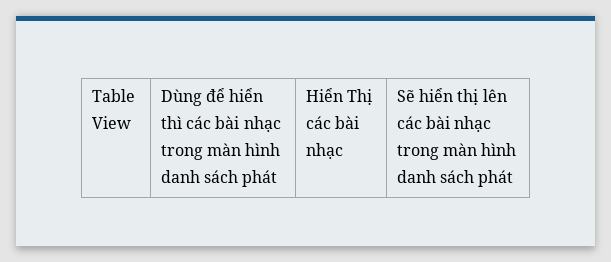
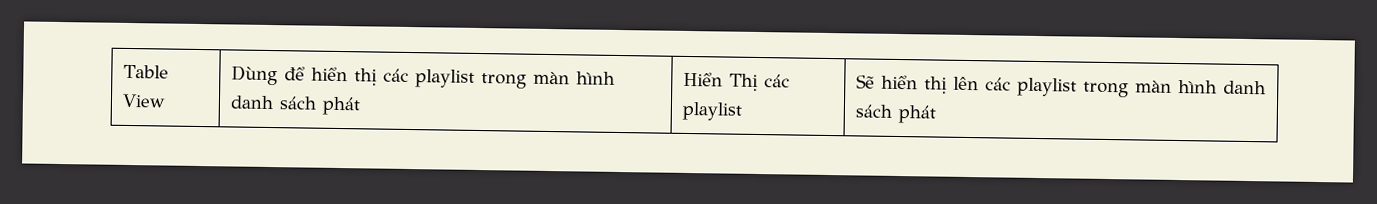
- Table View | Dùng để hiển thì các bài nhạc trong màn hình danh sách phát | Hiển Thị các bài nhạc | Sẽ hiển thị lên các bài nhạc trong màn hình danh sách phát
+ Table View | Dùng để hiển thị các playlist trong màn hình danh sách phát | Hiển Thị các playlist | Sẽ hiển thị lên các playlist trong màn hình danh sách phát

